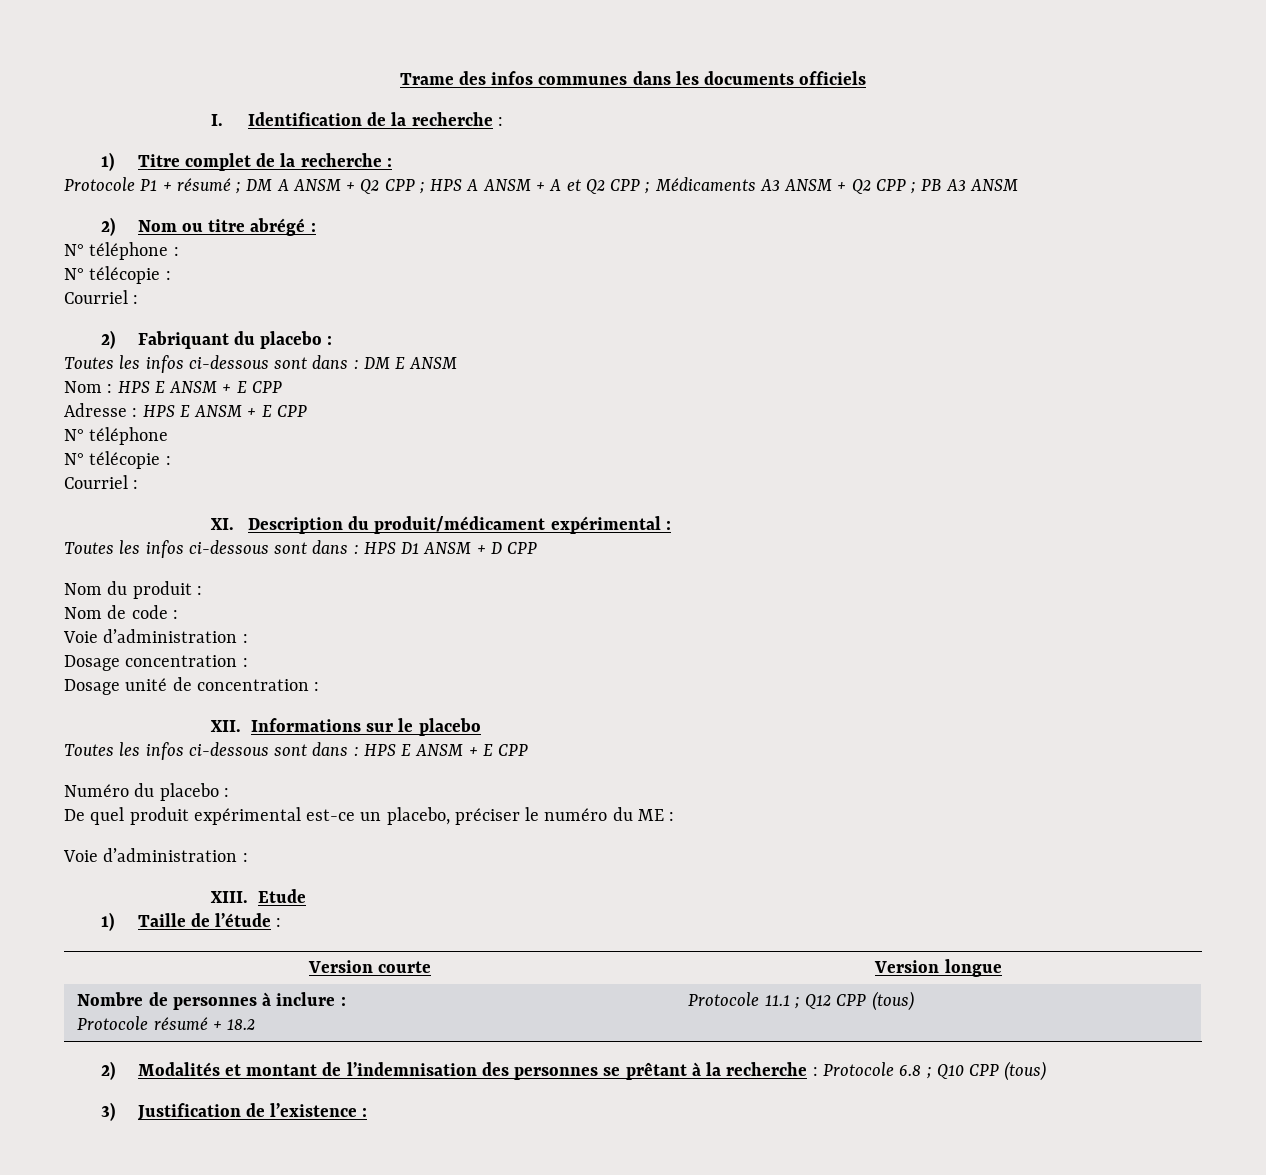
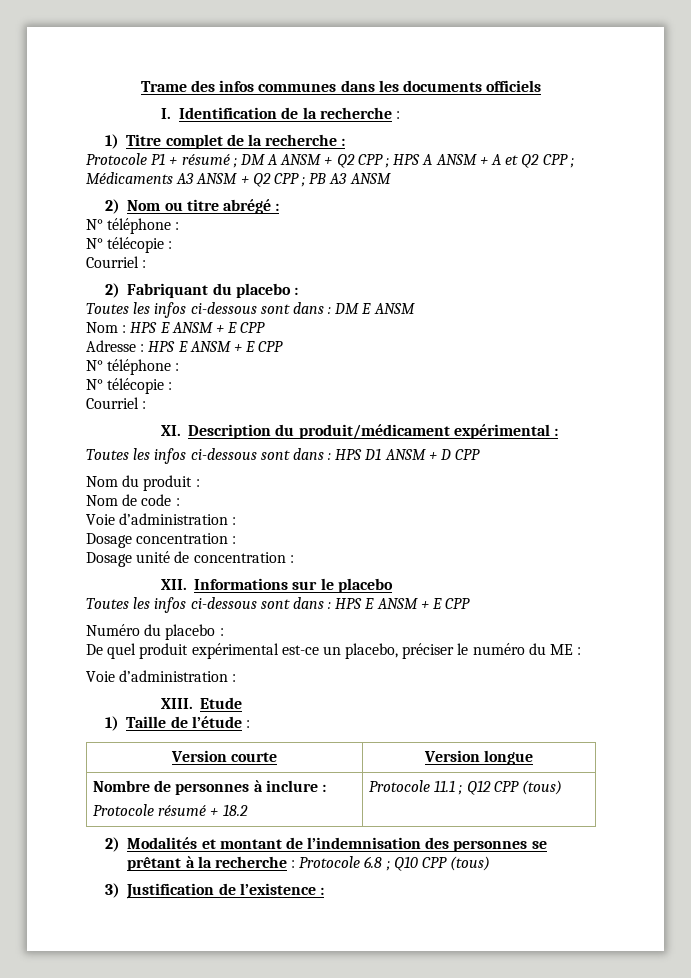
  Adresse : HPS E ANSM + E CPP
- N° téléphone
+ N° téléphone :

